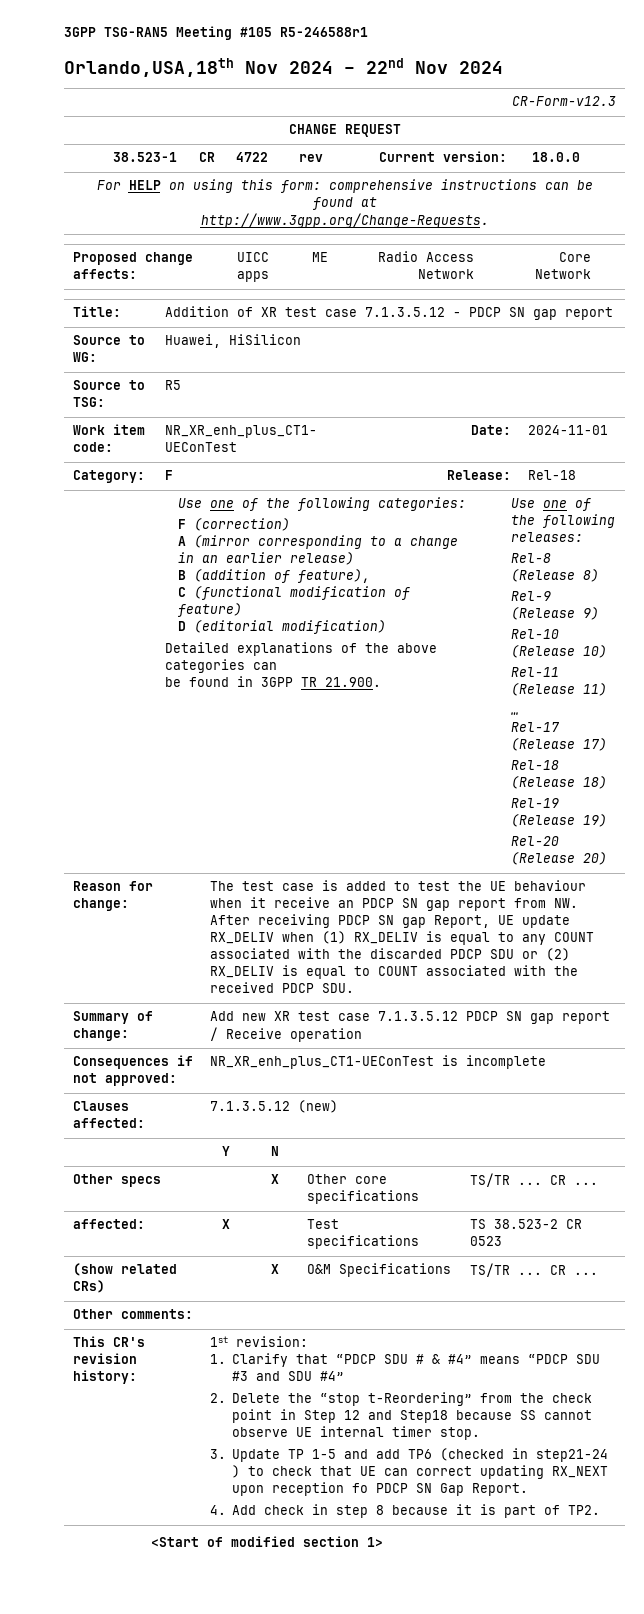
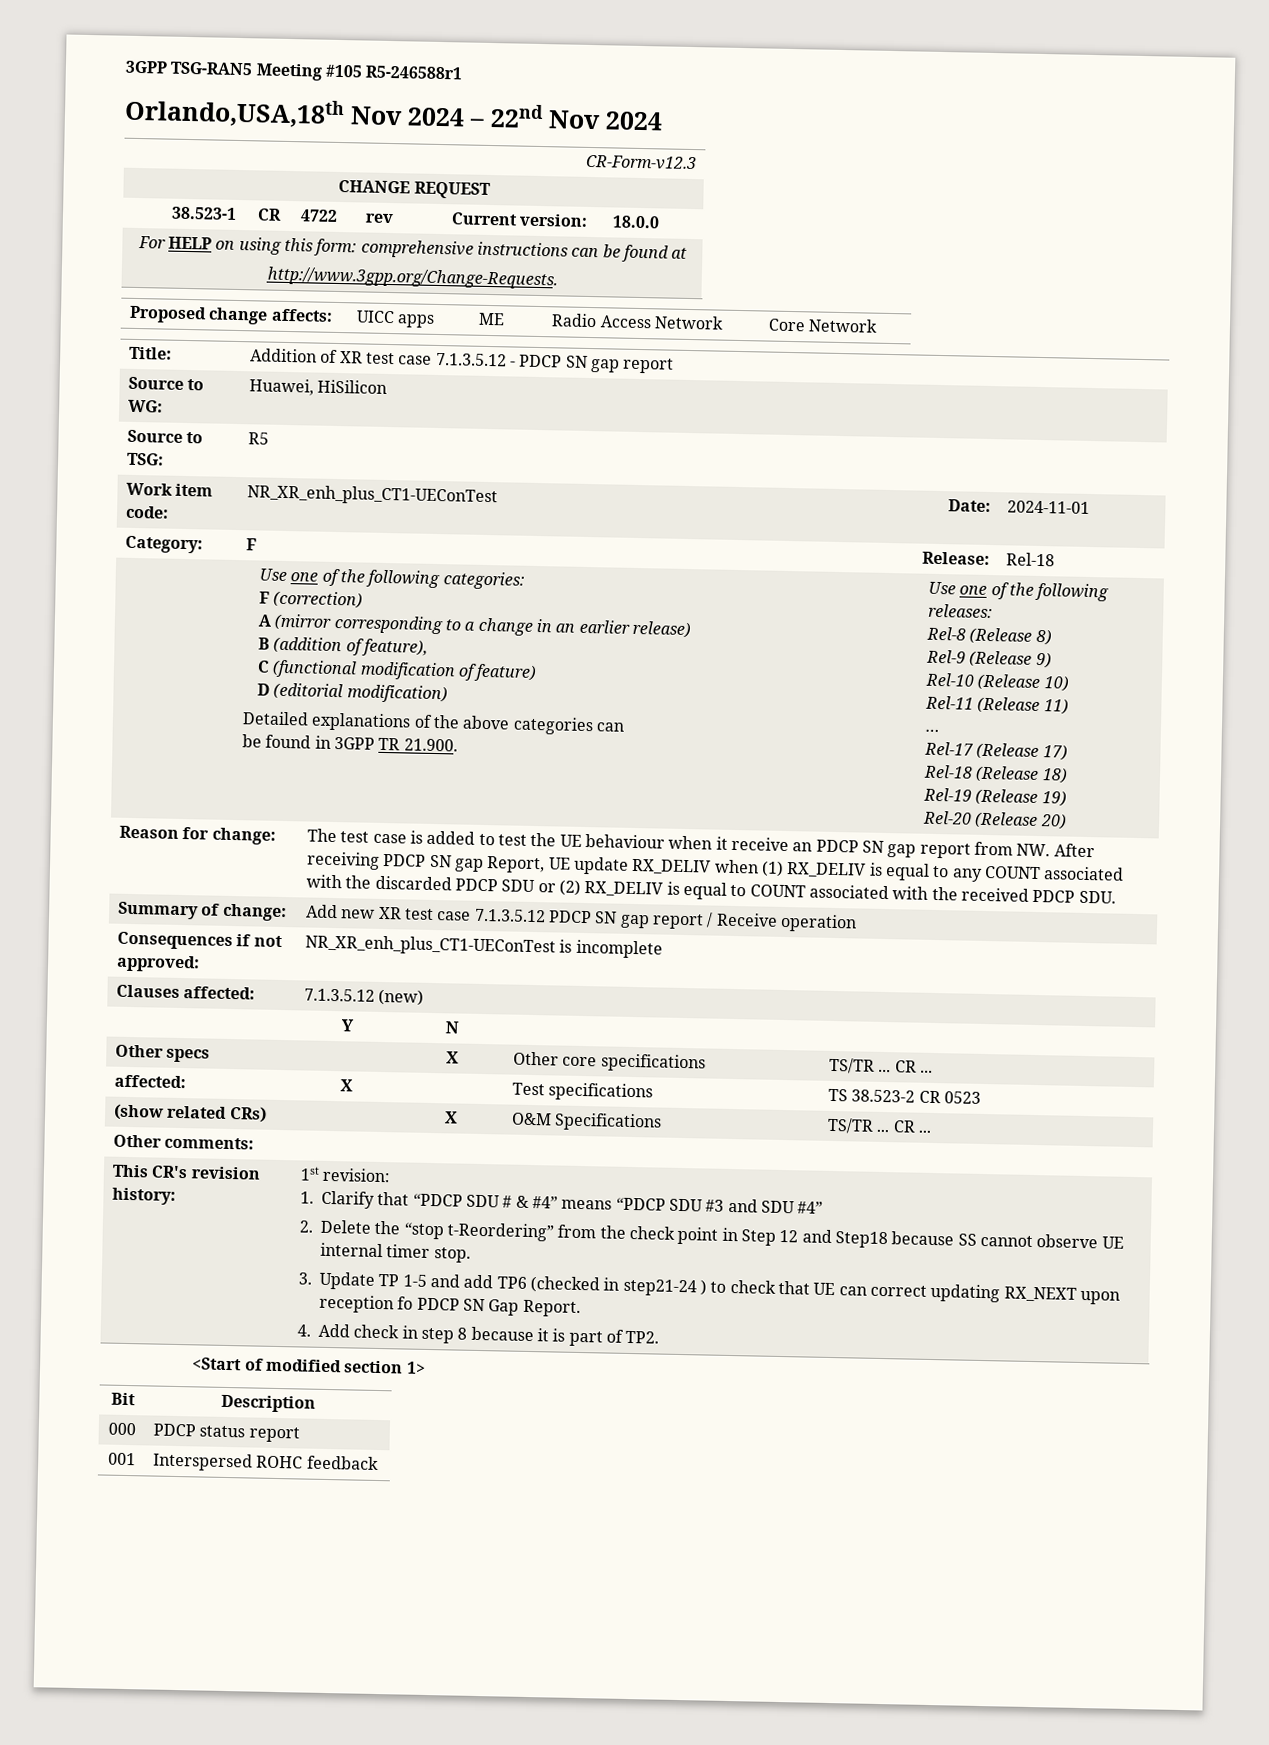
+ Bit | Description
+ 000 | PDCP status report
+ 001 | Interspersed ROHC feedback

